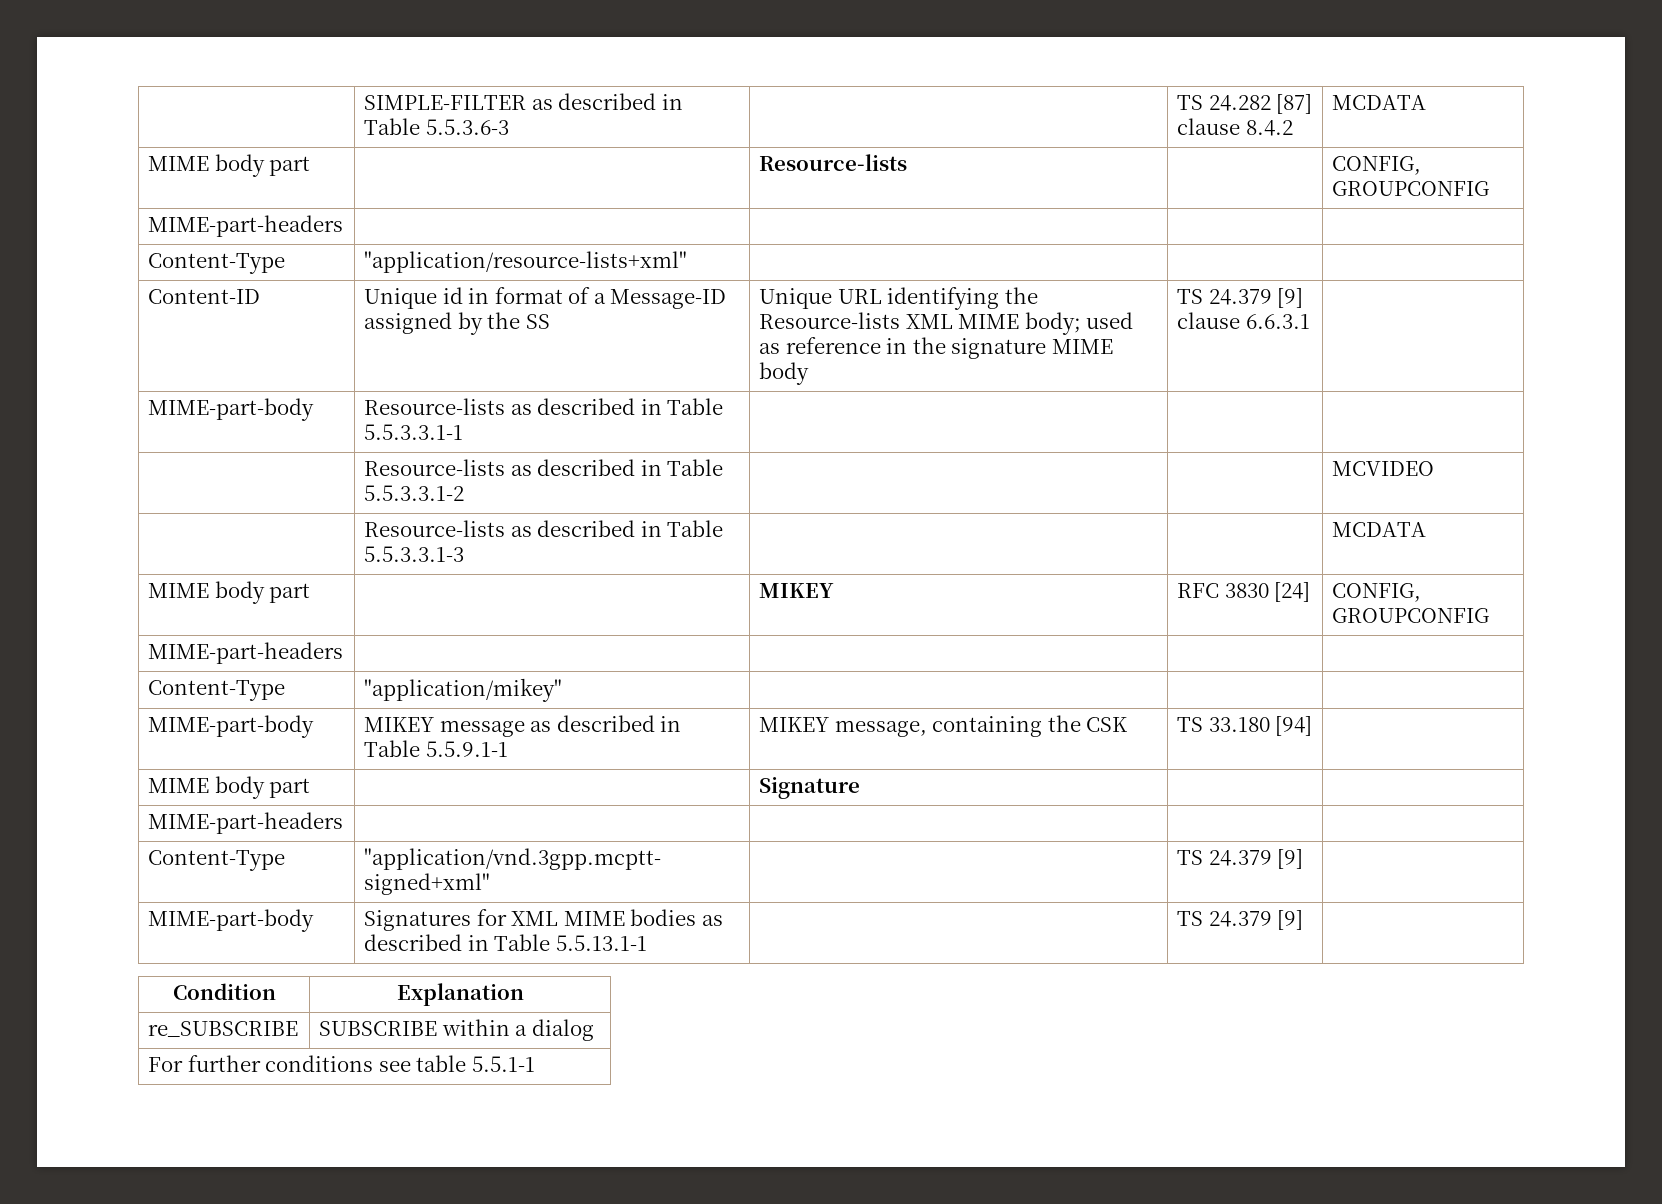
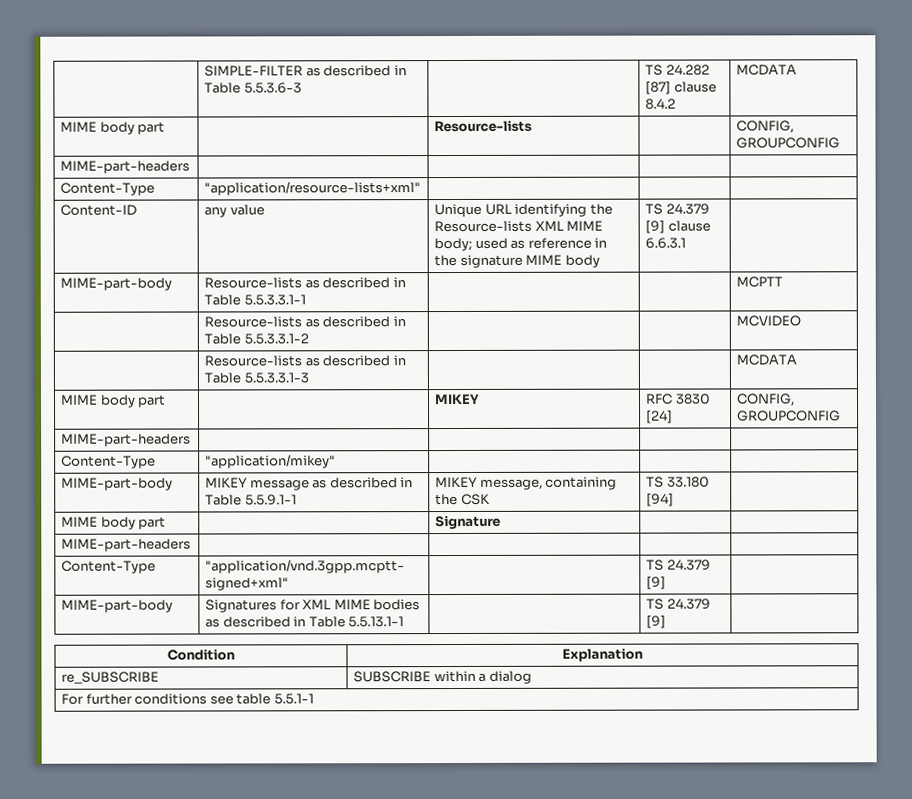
- Content-ID | Unique id in format of a Message-ID assigned by the SS | Unique URL identifying the Resource-lists XML MIME body; used as reference in the signature MIME body | TS 24.379 [9] clause 6.6.3.1 |
+ Content-ID | any value | Unique URL identifying the Resource-lists XML MIME body; used as reference in the signature MIME body | TS 24.379 [9] clause 6.6.3.1 |
- MIME-part-body | Resource-lists as described in Table 5.5.3.3.1-1 | | |
+ MIME-part-body | Resource-lists as described in Table 5.5.3.3.1-1 | | | MCPTT

